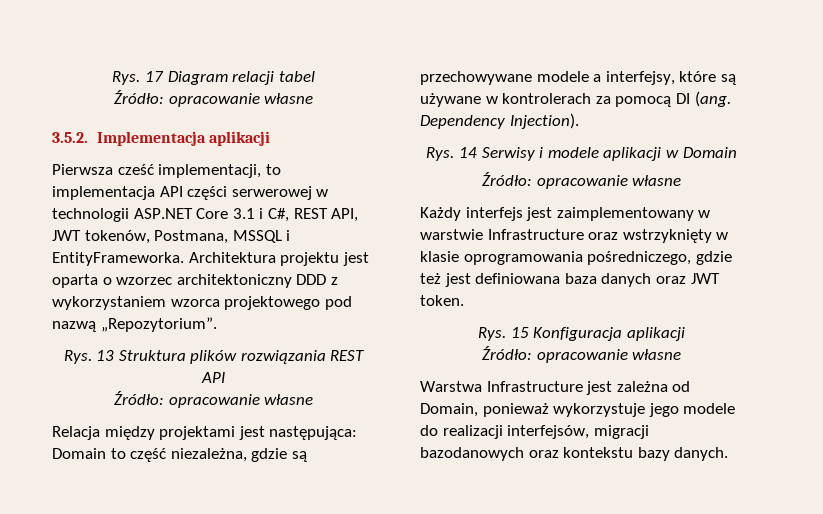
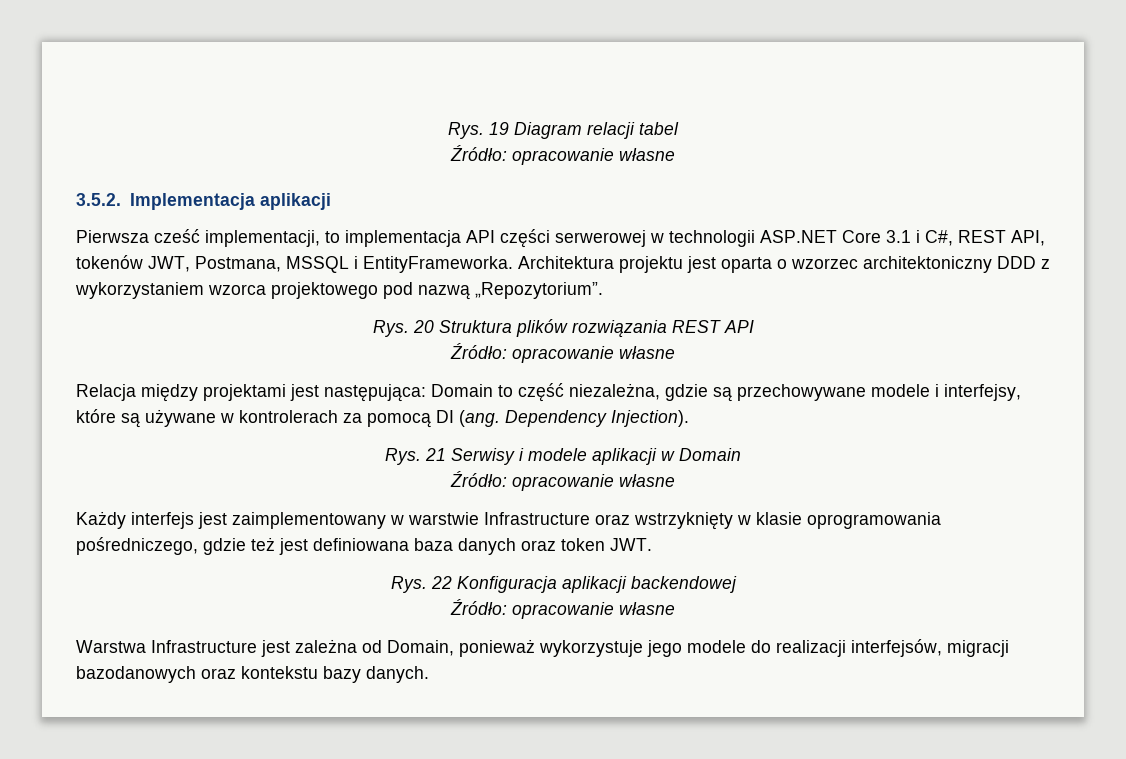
- Rys. 17 Diagram relacji tabel
+ Rys. 19 Diagram relacji tabel
- Pierwsza cześć implementacji, to implementacja API części serwerowej w technologii ASP.NET Core 3.1 i C#, REST API, JWT tokenów, Postmana, MSSQL i EntityFrameworka.
+ Pierwsza cześć implementacji, to implementacja API części serwerowej w technologii ASP.NET Core 3.1 i C#, REST API, tokenów JWT, Postmana, MSSQL i EntityFrameworka.
- Rys. 13 Struktura plików rozwiązania REST API
+ Rys. 20 Struktura plików rozwiązania REST API
- Relacja między projektami jest następująca: Domain to część niezależna, gdzie są przechowywane modele a interfejsy, które są używane w kontrolerach za pomocą DI (ang.
+ Relacja między projektami jest następująca: Domain to część niezależna, gdzie są przechowywane modele i interfejsy, które są używane w kontrolerach za pomocą DI (ang.
- Rys. 14 Serwisy i modele aplikacji w Domain
+ Rys. 21 Serwisy i modele aplikacji w Domain
- Każdy interfejs jest zaimplementowany w warstwie Infrastructure oraz wstrzyknięty w klasie oprogramowania pośredniczego, gdzie też jest definiowana baza danych oraz JWT token.
- Rys. 15 Konfiguracja aplikacji
+ Każdy interfejs jest zaimplementowany w warstwie Infrastructure oraz wstrzyknięty w klasie oprogramowania pośredniczego, gdzie też jest definiowana baza danych oraz token JWT.
+ Rys. 22 Konfiguracja aplikacji backendowej

